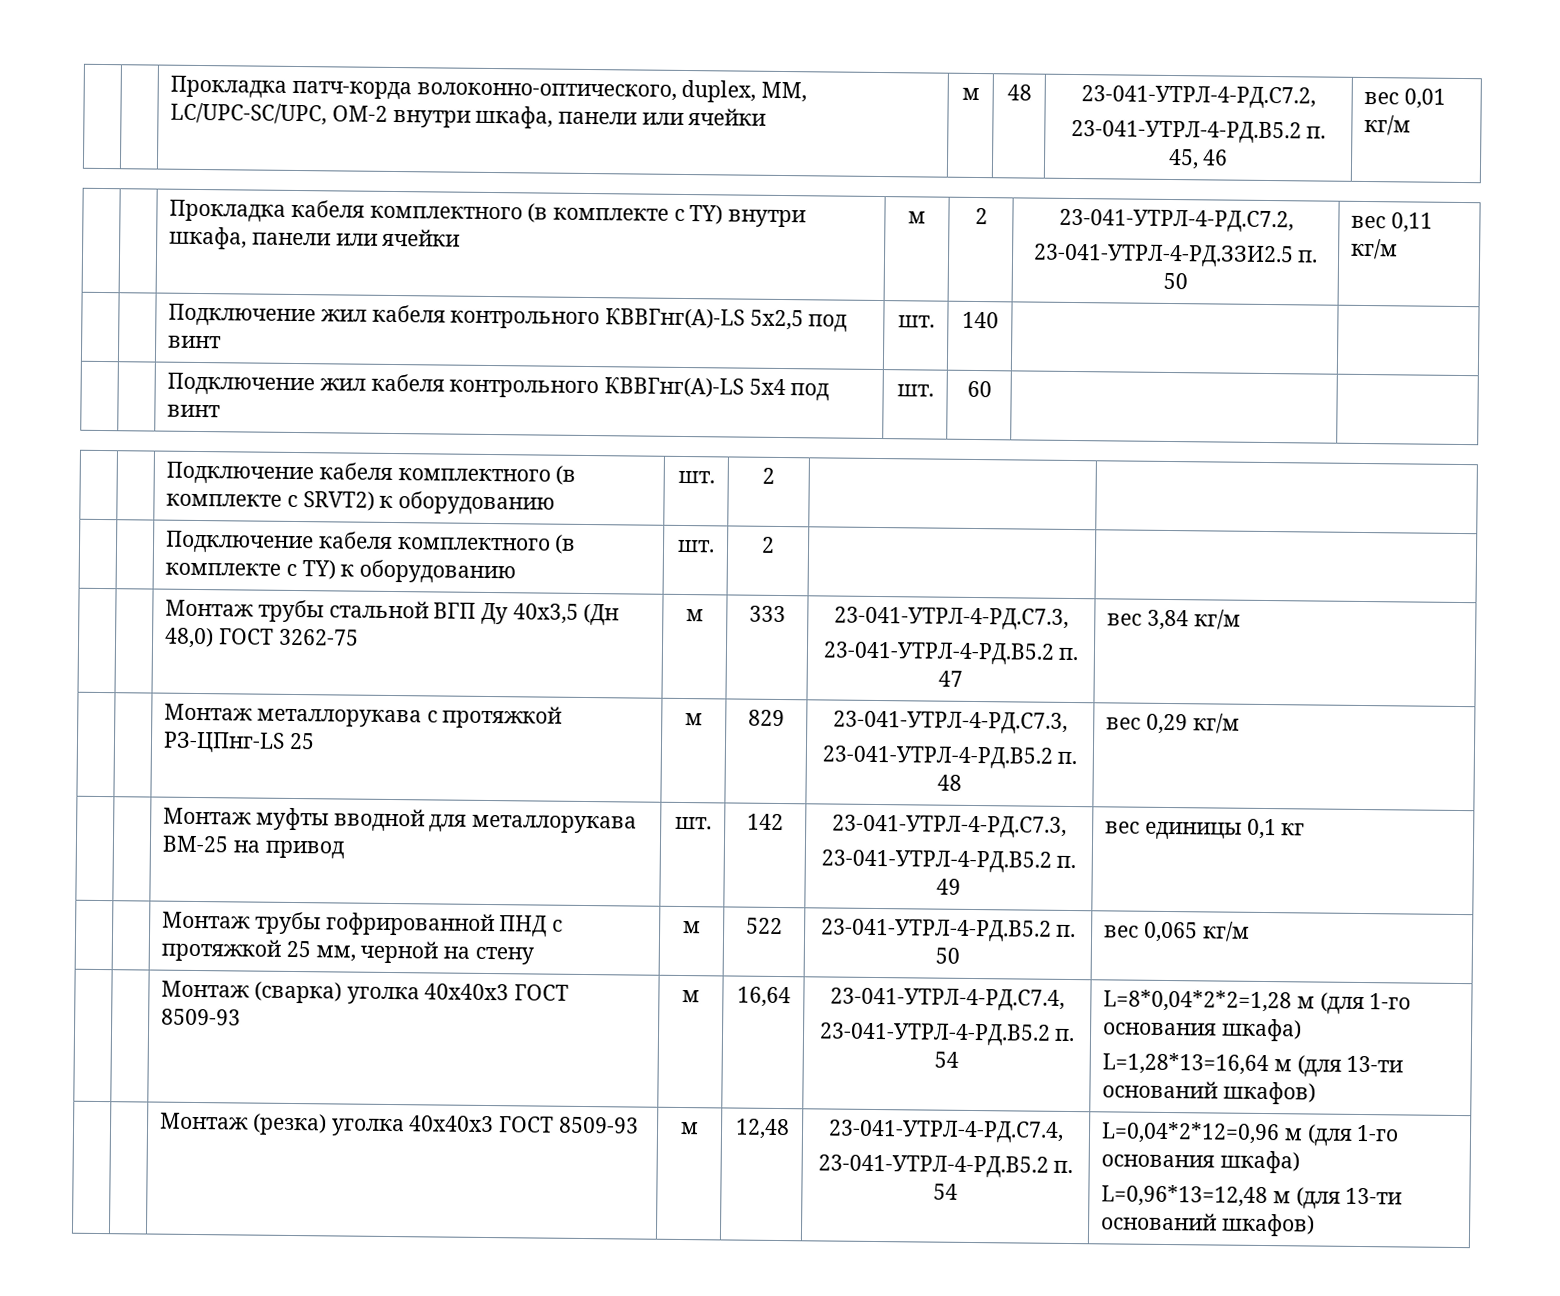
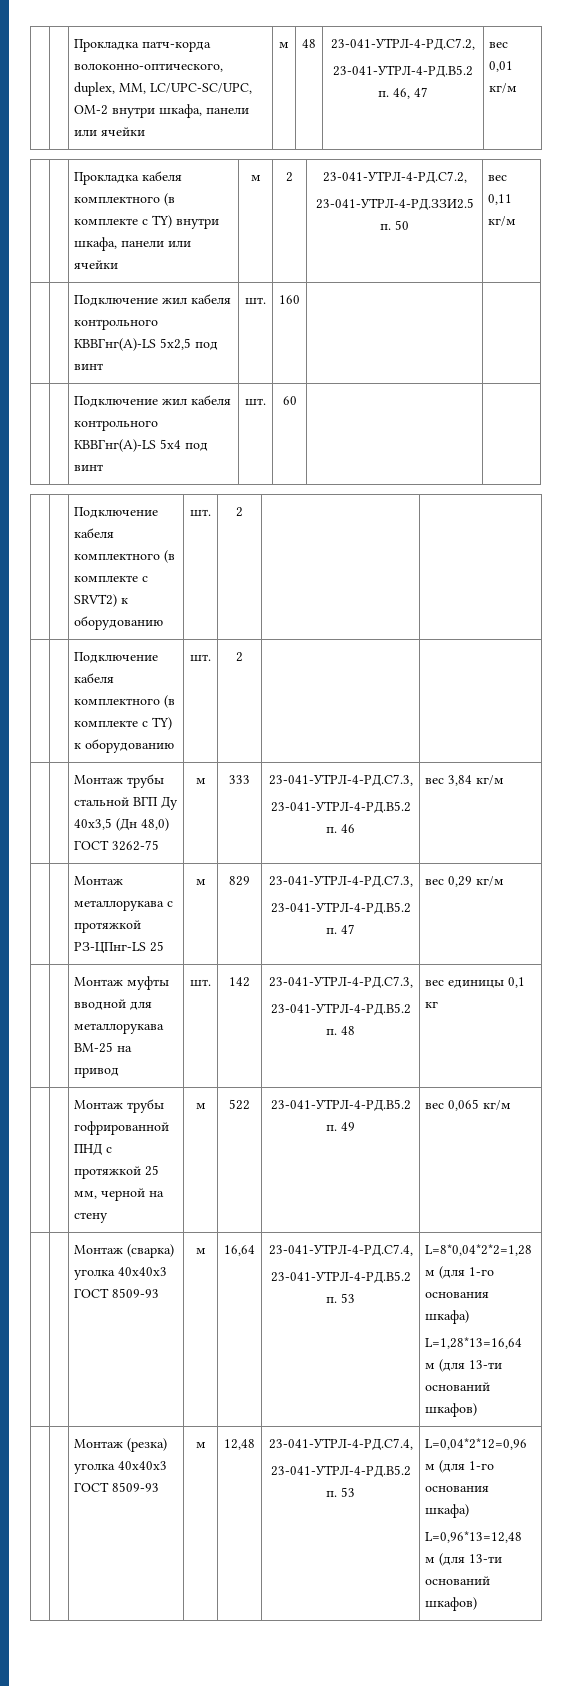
  | | Прокладка патч-корда волоконно-оптического, duplex, MM, LC/UPC-SC/UPC, OM-2 внутри шкафа, панели или ячейки | м | 48 | 23-041-УТРЛ-4-РД.С7.2,
- 23-041-УТРЛ-4-РД.В5.2 п. 45, 46 | вес 0,01 кг/м
+ 23-041-УТРЛ-4-РД.В5.2 п. 46, 47 | вес 0,01 кг/м
- | | Подключение жил кабеля контрольного КВВГнг(А)-LS 5х2,5 под винт | шт. | 140 | |
+ | | Подключение жил кабеля контрольного КВВГнг(А)-LS 5х2,5 под винт | шт. | 160 | |
  | | Монтаж трубы стальной ВГП Ду 40х3,5 (Дн 48,0) ГОСТ 3262-75 | м | 333 | 23-041-УТРЛ-4-РД.С7.3,
- 23-041-УТРЛ-4-РД.В5.2 п. 47 | вес 3,84 кг/м
+ 23-041-УТРЛ-4-РД.В5.2 п. 46 | вес 3,84 кг/м
  | | Монтаж металлорукава с протяжкой РЗ-ЦПнг-LS 25 | м | 829 | 23-041-УТРЛ-4-РД.С7.3,
- 23-041-УТРЛ-4-РД.В5.2 п. 48 | вес 0,29 кг/м
+ 23-041-УТРЛ-4-РД.В5.2 п. 47 | вес 0,29 кг/м
  | | Монтаж муфты вводной для металлорукава ВМ-25 на привод | шт. | 142 | 23-041-УТРЛ-4-РД.С7.3,
- 23-041-УТРЛ-4-РД.В5.2 п. 49 | вес единицы 0,1 кг
+ 23-041-УТРЛ-4-РД.В5.2 п. 48 | вес единицы 0,1 кг
- | | Монтаж трубы гофрированной ПНД с протяжкой 25 мм, черной на стену | м | 522 | 23-041-УТРЛ-4-РД.В5.2 п. 50 | вес 0,065 кг/м
+ | | Монтаж трубы гофрированной ПНД с протяжкой 25 мм, черной на стену | м | 522 | 23-041-УТРЛ-4-РД.В5.2 п. 49 | вес 0,065 кг/м
  | | Монтаж (сварка) уголка 40х40х3 ГОСТ 8509-93 | м | 16,64 | 23-041-УТРЛ-4-РД.С7.4,
- 23-041-УТРЛ-4-РД.В5.2 п. 54 | L=8*0,04*2*2=1,28 м (для 1-го основания шкафа)
+ 23-041-УТРЛ-4-РД.В5.2 п. 53 | L=8*0,04*2*2=1,28 м (для 1-го основания шкафа)
  | | Монтаж (резка) уголка 40х40х3 ГОСТ 8509-93 | м | 12,48 | 23-041-УТРЛ-4-РД.С7.4,
- 23-041-УТРЛ-4-РД.В5.2 п. 54 | L=0,04*2*12=0,96 м (для 1-го основания шкафа)
+ 23-041-УТРЛ-4-РД.В5.2 п. 53 | L=0,04*2*12=0,96 м (для 1-го основания шкафа)

